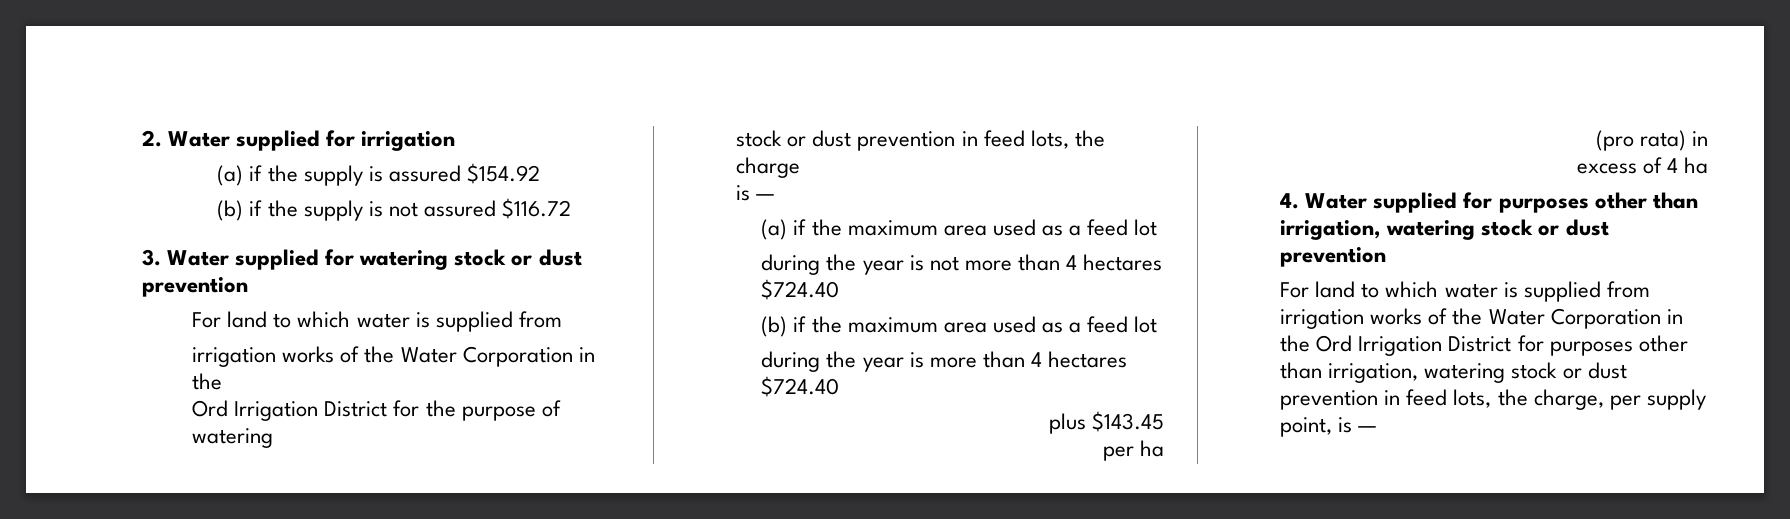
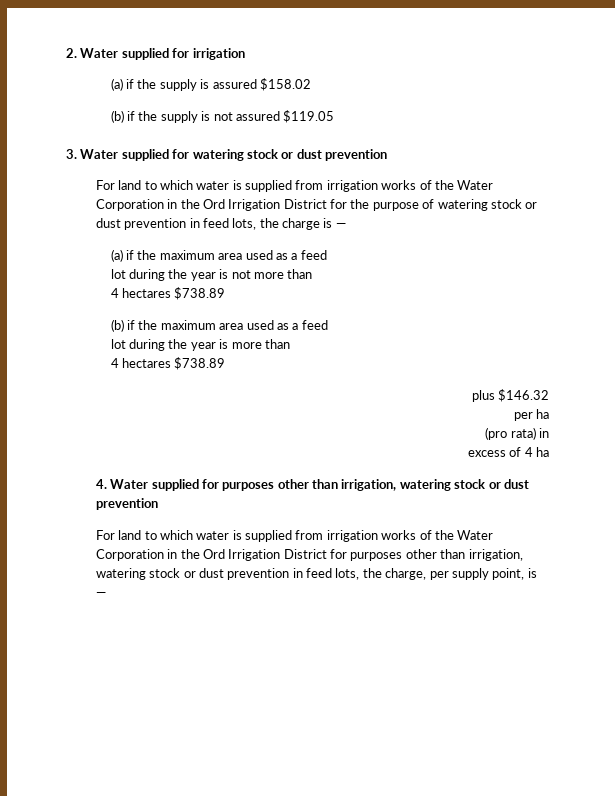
- (a) if the supply is assured $154.92
+ (a) if the supply is assured $158.02
- (b) if the supply is not assured $116.72
+ (b) if the supply is not assured $119.05
  3. Water supplied for watering stock or dust prevention
- For land to which water is supplied from
- irrigation works of the Water Corporation in the
- Ord Irrigation District for the purpose of watering
- stock or dust prevention in feed lots, the charge
- is —
+ For land to which water is supplied from irrigation works of the Water Corporation in the Ord Irrigation District for the purpose of watering stock or dust prevention in feed lots, the charge is —
- (a) if the maximum area used as a feed lot
- during the year is not more than 4 hectares $724.40
+ (a) if the maximum area used as a feed
+ lot during the year is not more than
+ 4 hectares $738.89
- (b) if the maximum area used as a feed lot
- during the year is more than 4 hectares $724.40
+ (b) if the maximum area used as a feed
+ lot during the year is more than
+ 4 hectares $738.89
- plus $143.45
+ plus $146.32

